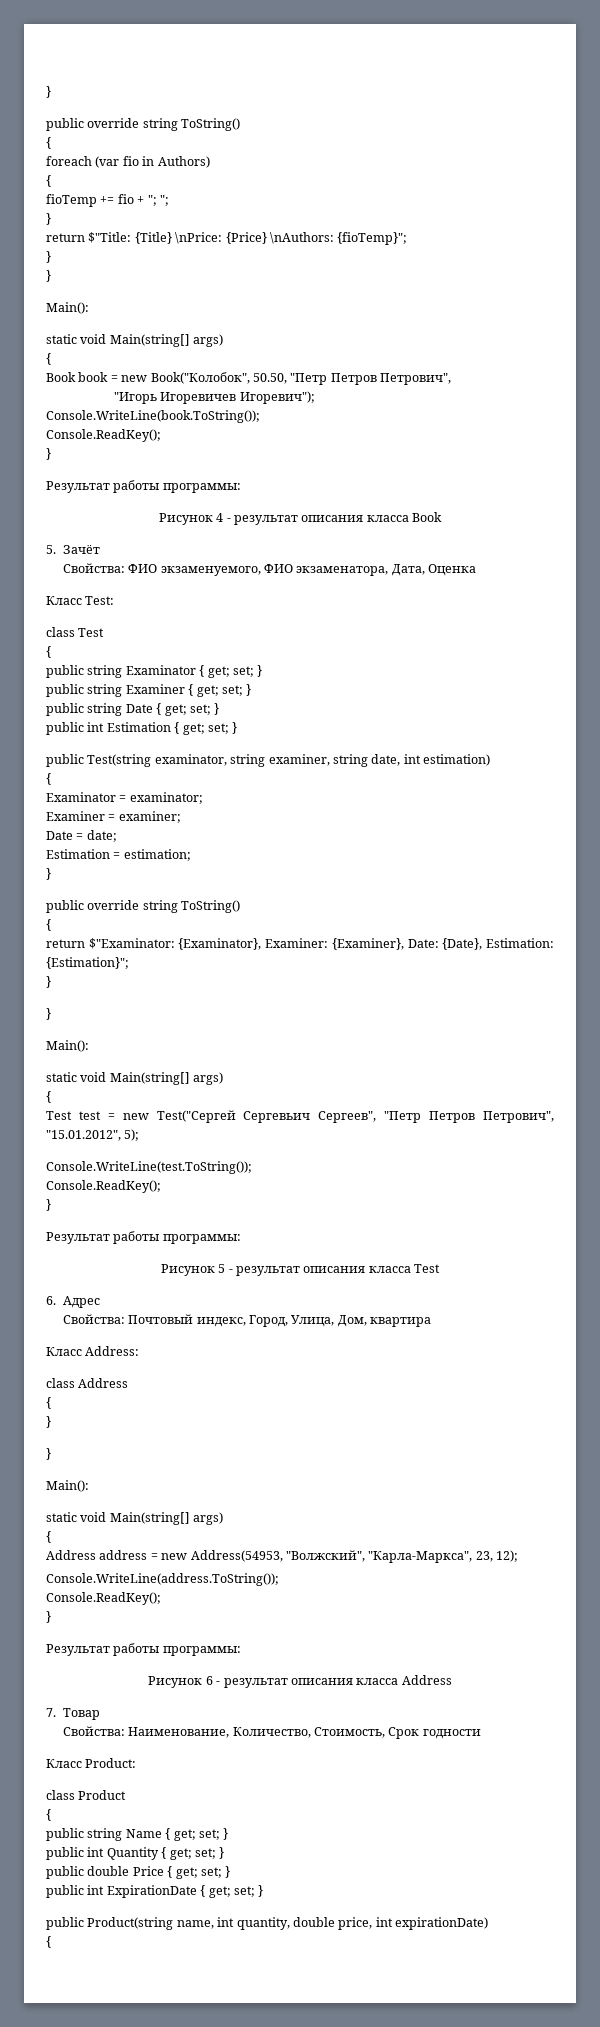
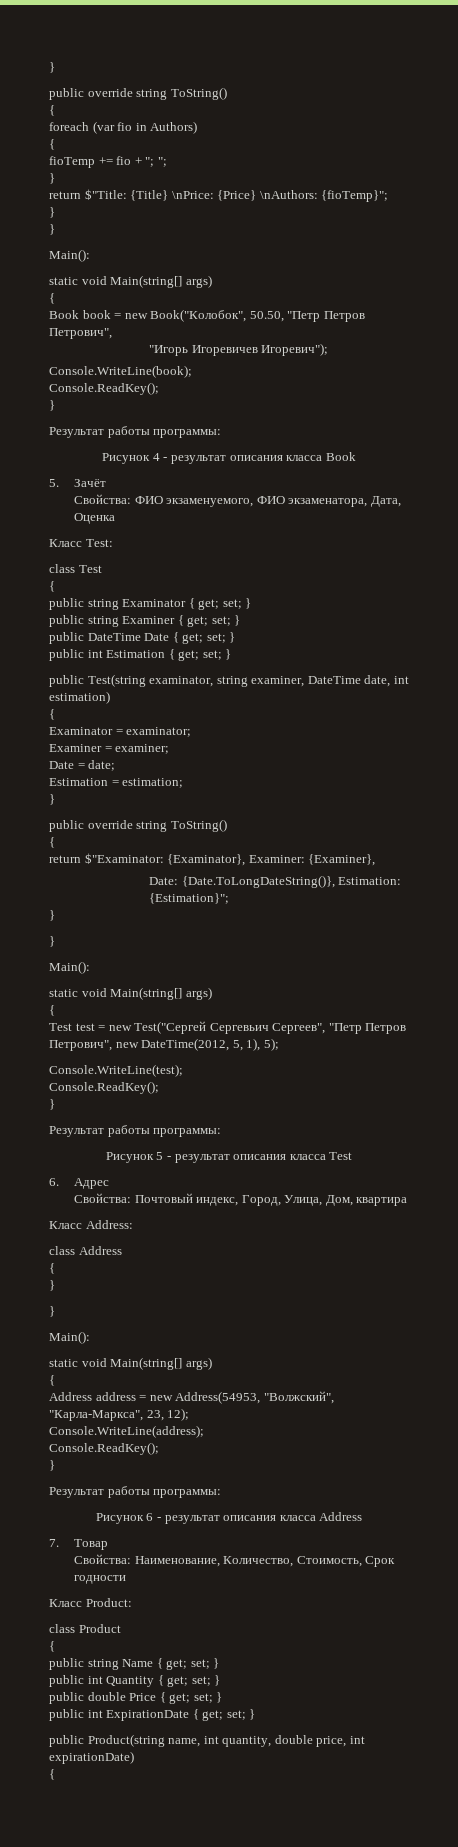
- Console.WriteLine(book.ToString());
+ Console.WriteLine(book);
- public string Date { get; set; }
+ public DateTime Date { get; set; }
- public Test(string examinator, string examiner, string date, int estimation)
+ public Test(string examinator, string examiner, DateTime date, int estimation)
- return $"Examinator: {Examinator}, Examiner: {Examiner}, Date: {Date}, Estimation: {Estimation}";
+ return $"Examinator: {Examinator}, Examiner: {Examiner},
+ Date: {Date.ToLongDateString()}, Estimation: {Estimation}";
- Test test = new Test("Сергей Сергевьич Сергеев", "Петр Петров Петрович", "15.01.2012", 5);
+ Test test = new Test("Сергей Сергевьич Сергеев", "Петр Петров Петрович", new DateTime(2012, 5, 1), 5);
- Console.WriteLine(test.ToString());
+ Console.WriteLine(test);
- Console.WriteLine(address.ToString());
+ Console.WriteLine(address);

